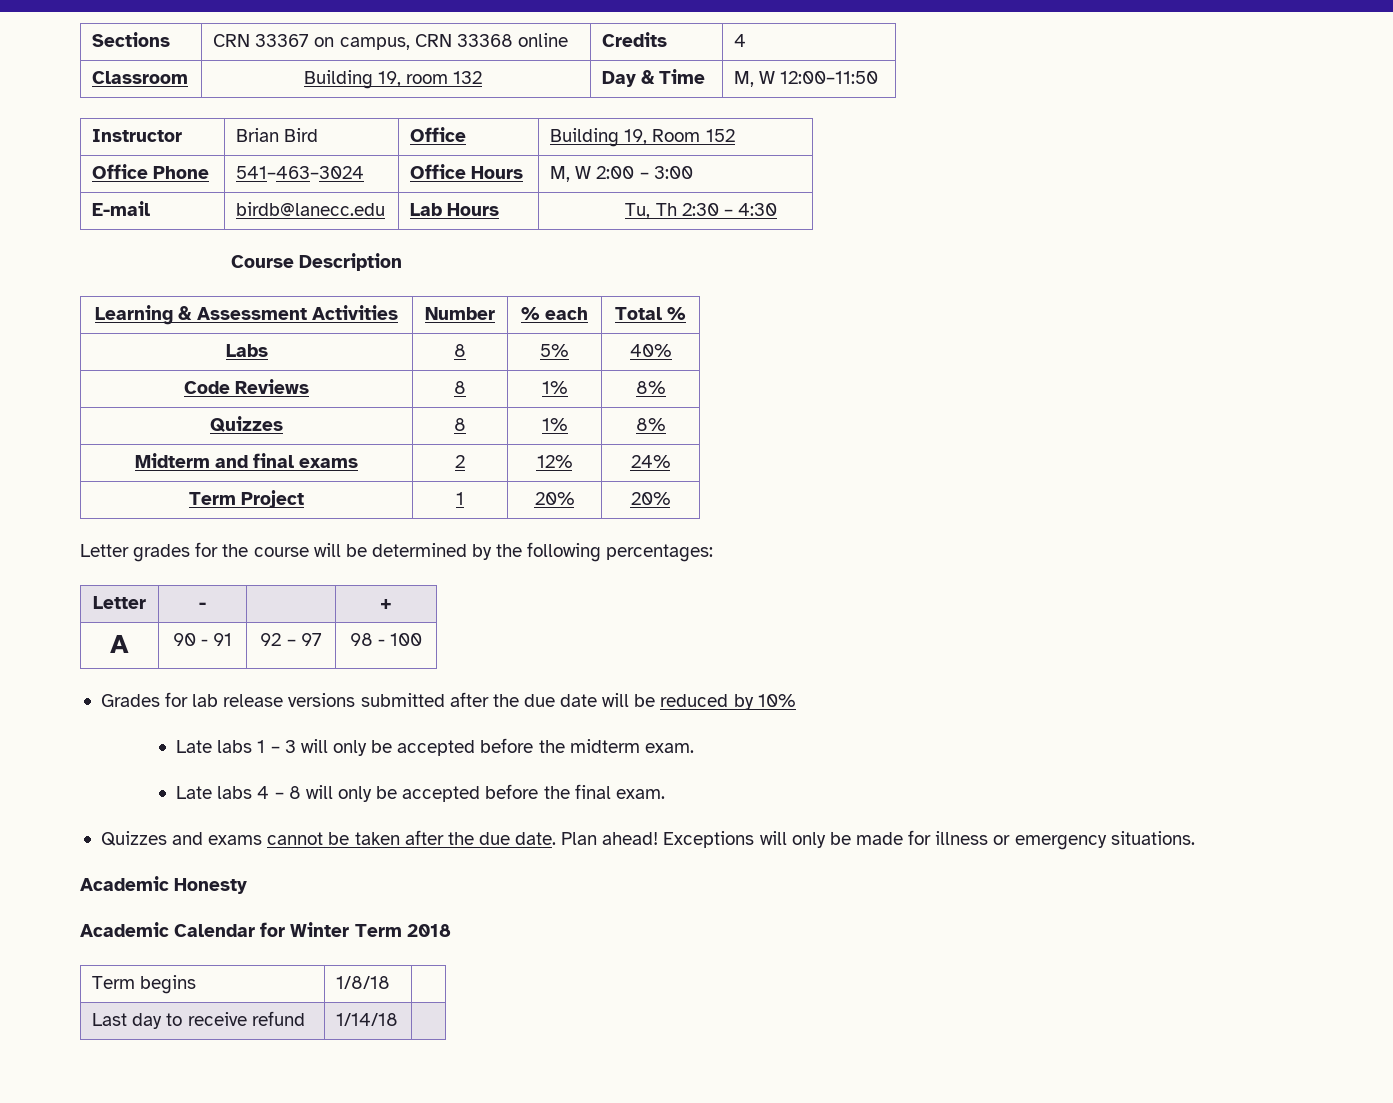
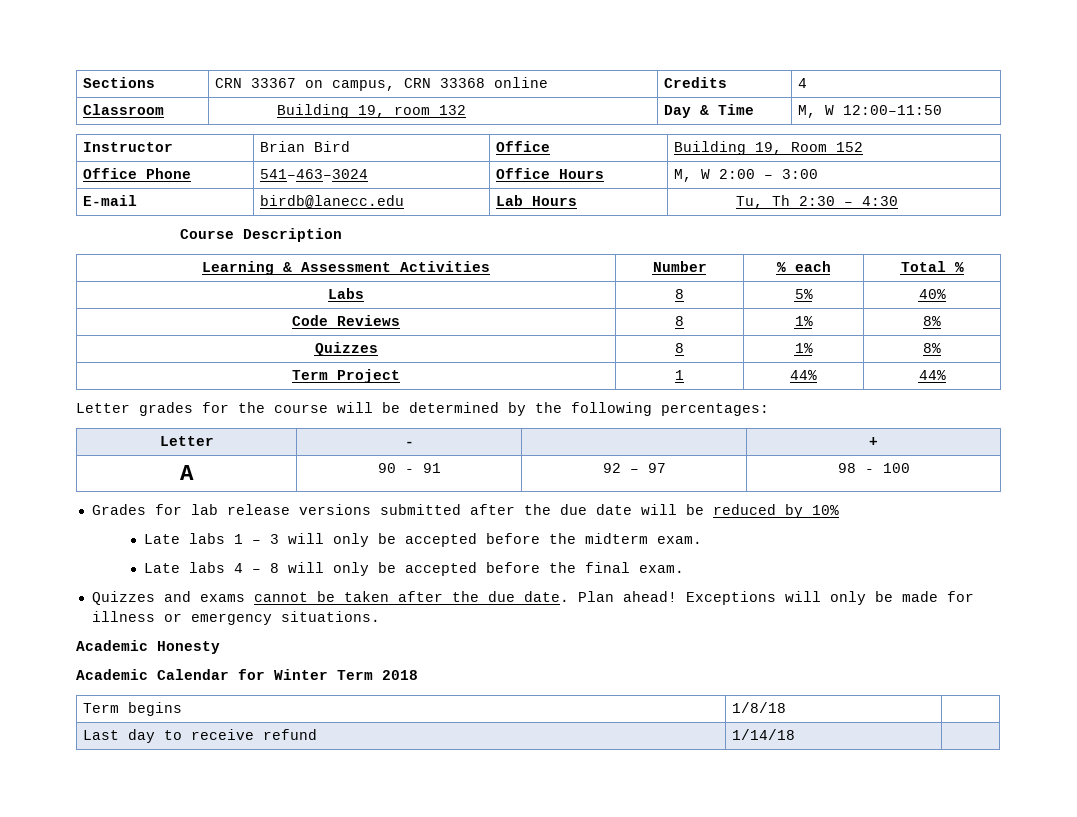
- Midterm and final exams | 2 | 12% | 24%
- Term Project | 1 | 20% | 20%
+ Term Project | 1 | 44% | 44%

